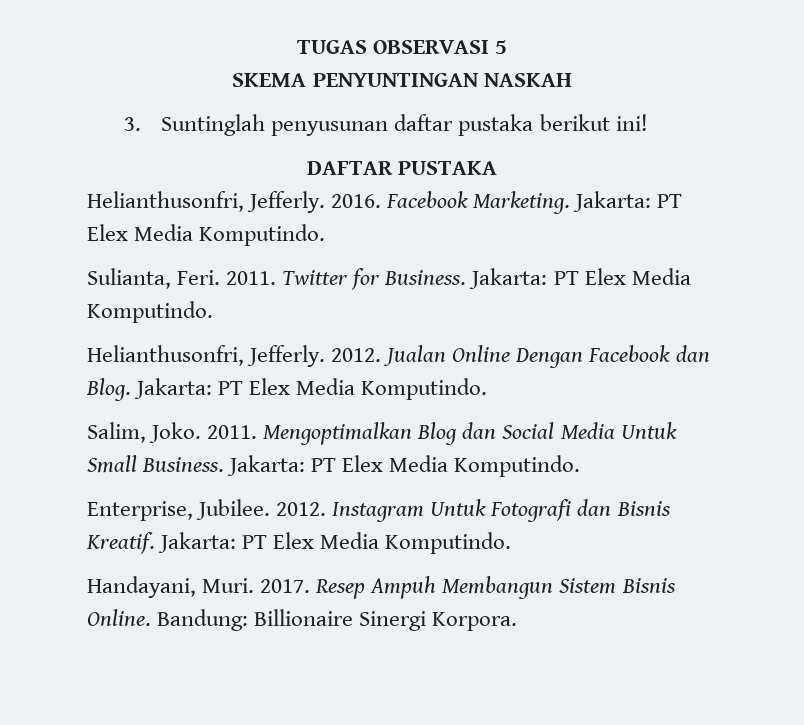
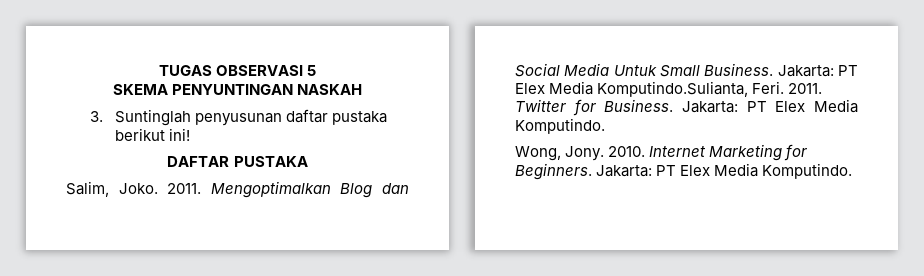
- Helianthusonfri, Jefferly. 2016. Facebook Marketing. Jakarta: PT Elex Media Komputindo.
- Sulianta, Feri. 2011. Twitter for Business. Jakarta: PT Elex Media Komputindo.
- Helianthusonfri, Jefferly. 2012. Jualan Online Dengan Facebook dan Blog. Jakarta: PT Elex Media Komputindo.
- Mengoptimalkan Blog dan Social Media Untuk Small Business. Jakarta: PT Elex Media Komputindo.
- Enterprise, Jubilee. 2012. Instagram Untuk Fotografi dan Bisnis Kreatif. Jakarta: PT Elex Media Komputindo.
- Handayani, Muri. 2017. Resep Ampuh Membangun Sistem Bisnis Online. Bandung: Billionaire Sinergi Korpora.
+ Mengoptimalkan Blog dan Social Media Untuk Small Business. Jakarta: PT Elex Media Komputindo.Sulianta, Feri. 2011. Twitter for Business. Jakarta: PT Elex Media Komputindo.
+ Wong, Jony. 2010. Internet Marketing for Beginners. Jakarta: PT Elex Media Komputindo.

